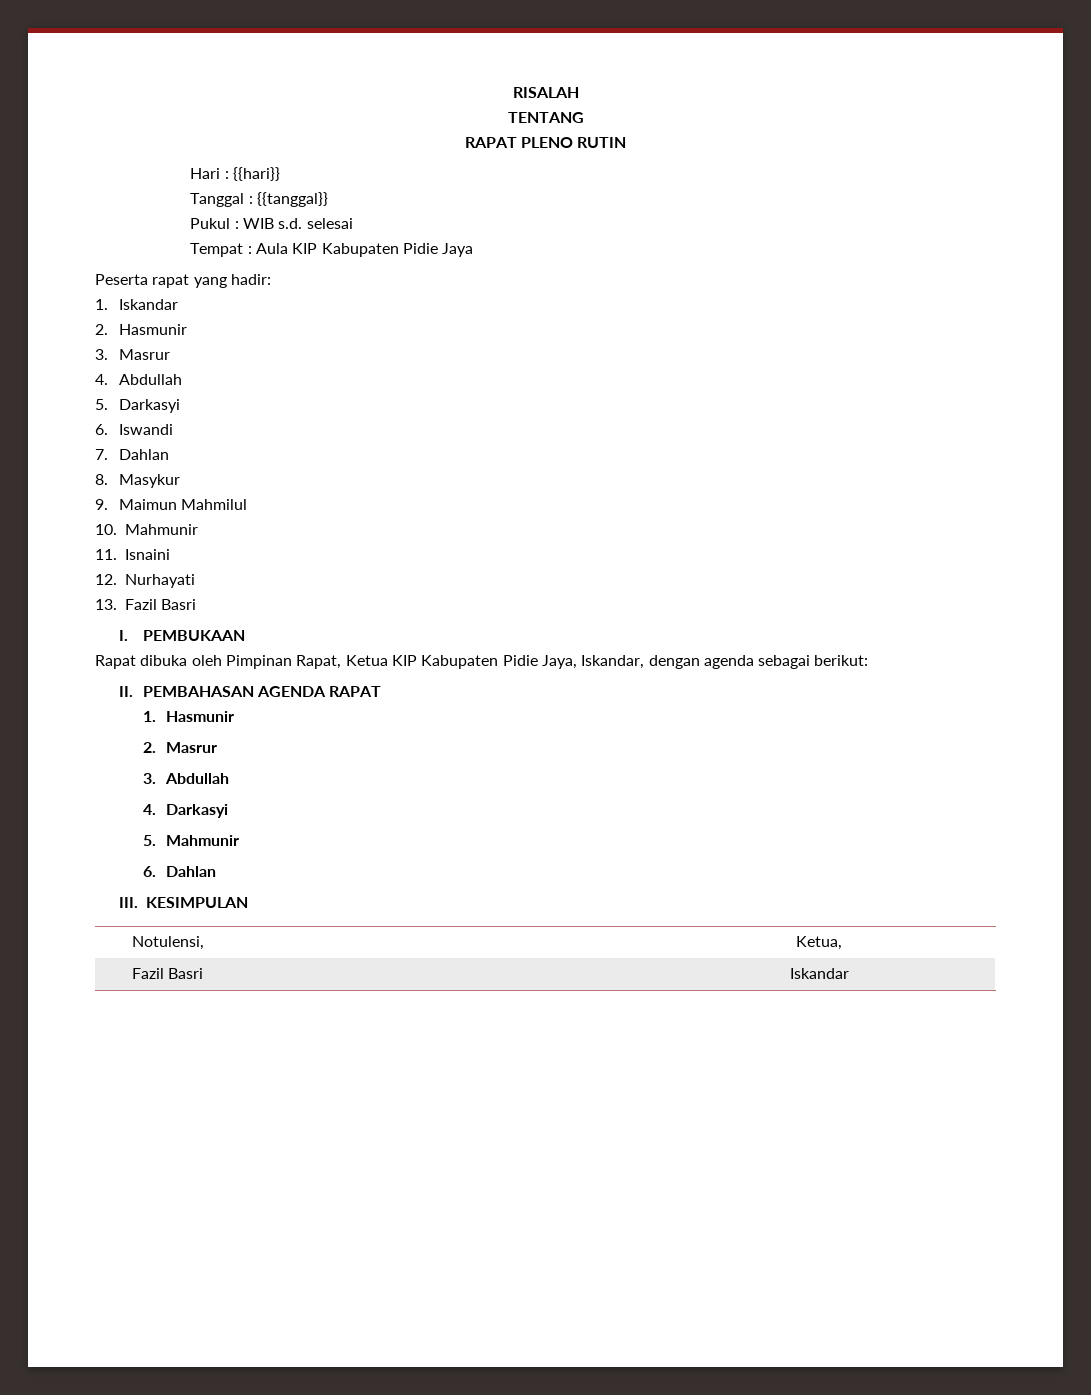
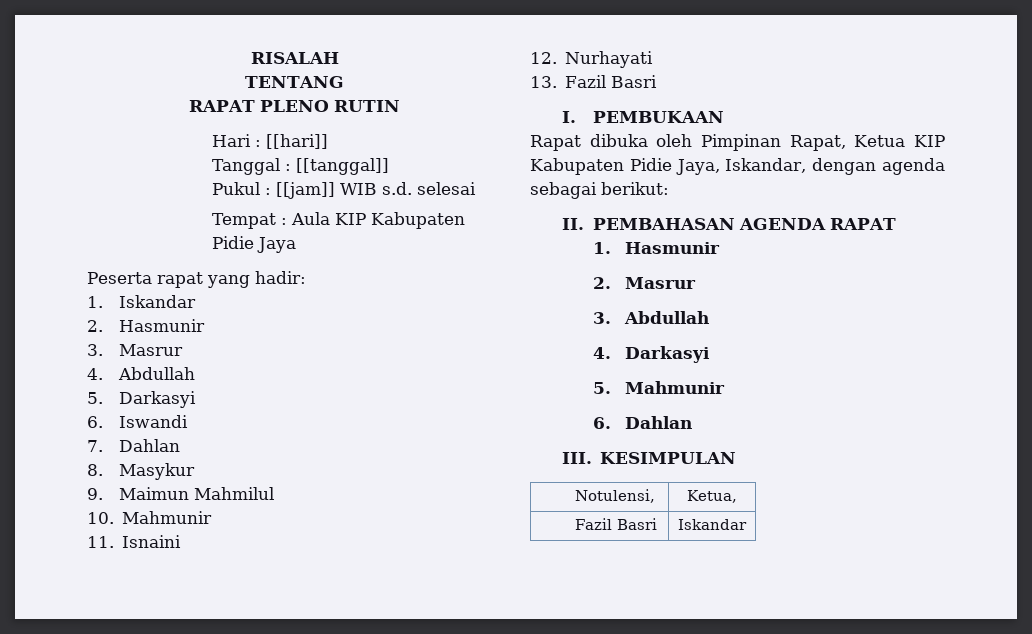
- Hari : {{hari}}
+ Hari : [[hari]]
- Tanggal : {{tanggal}}
+ Tanggal : [[tanggal]]
- Pukul : WIB s.d. selesai
+ Pukul : [[jam]] WIB s.d. selesai

